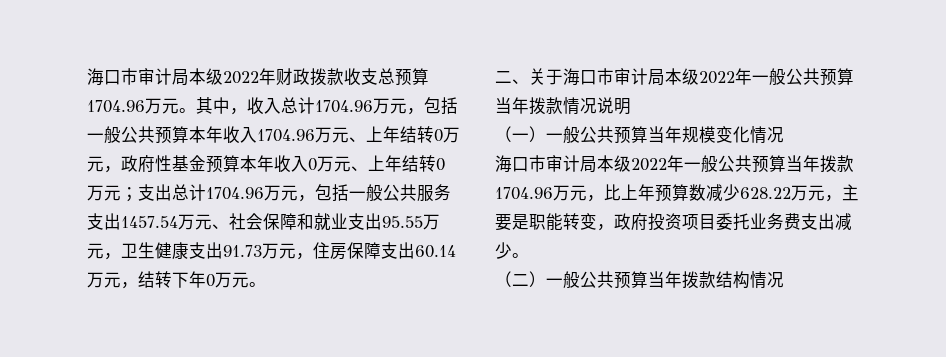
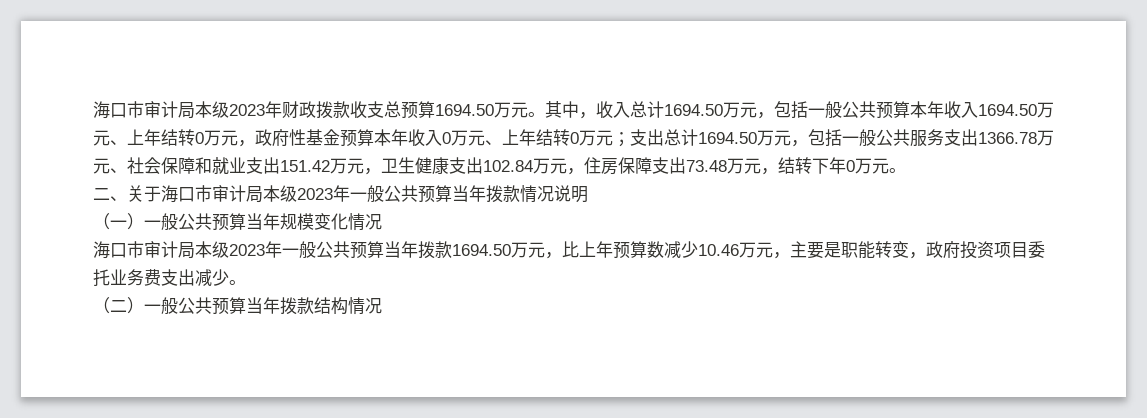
- 海口市审计局本级2022年财政拨款收支总预算1704.96万元。
+ 海口市审计局本级2023年财政拨款收支总预算1694.50万元。
- 其中，收入总计1704.96万元，包括一般公共预算本年收入1704.96万元、上年结转0万元，政府性基金预算本年收入0万元、上年结转0万元；支出总计1704.96万元，包括一般公共服务支出1457.54万元、社会保障和就业支出95.55万元，卫生健康支出91.73万元，住房保障支出60.14万元，结转下年0万元。
+ 其中，收入总计1694.50万元，包括一般公共预算本年收入1694.50万元、上年结转0万元，政府性基金预算本年收入0万元、上年结转0万元；支出总计1694.50万元，包括一般公共服务支出1366.78万元、社会保障和就业支出151.42万元，卫生健康支出102.84万元，住房保障支出73.48万元，结转下年0万元。
- 二、关于海口市审计局本级2022年一般公共预算当年拨款情况说明
+ 二、关于海口市审计局本级2023年一般公共预算当年拨款情况说明
- 海口市审计局本级2022年一般公共预算当年拨款1704.96万元，比上年预算数减少628.22万元，主要是职能转变，政府投资项目委托业务费支出减少。
+ 海口市审计局本级2023年一般公共预算当年拨款1694.50万元，比上年预算数减少10.46万元，主要是职能转变，政府投资项目委托业务费支出减少。

